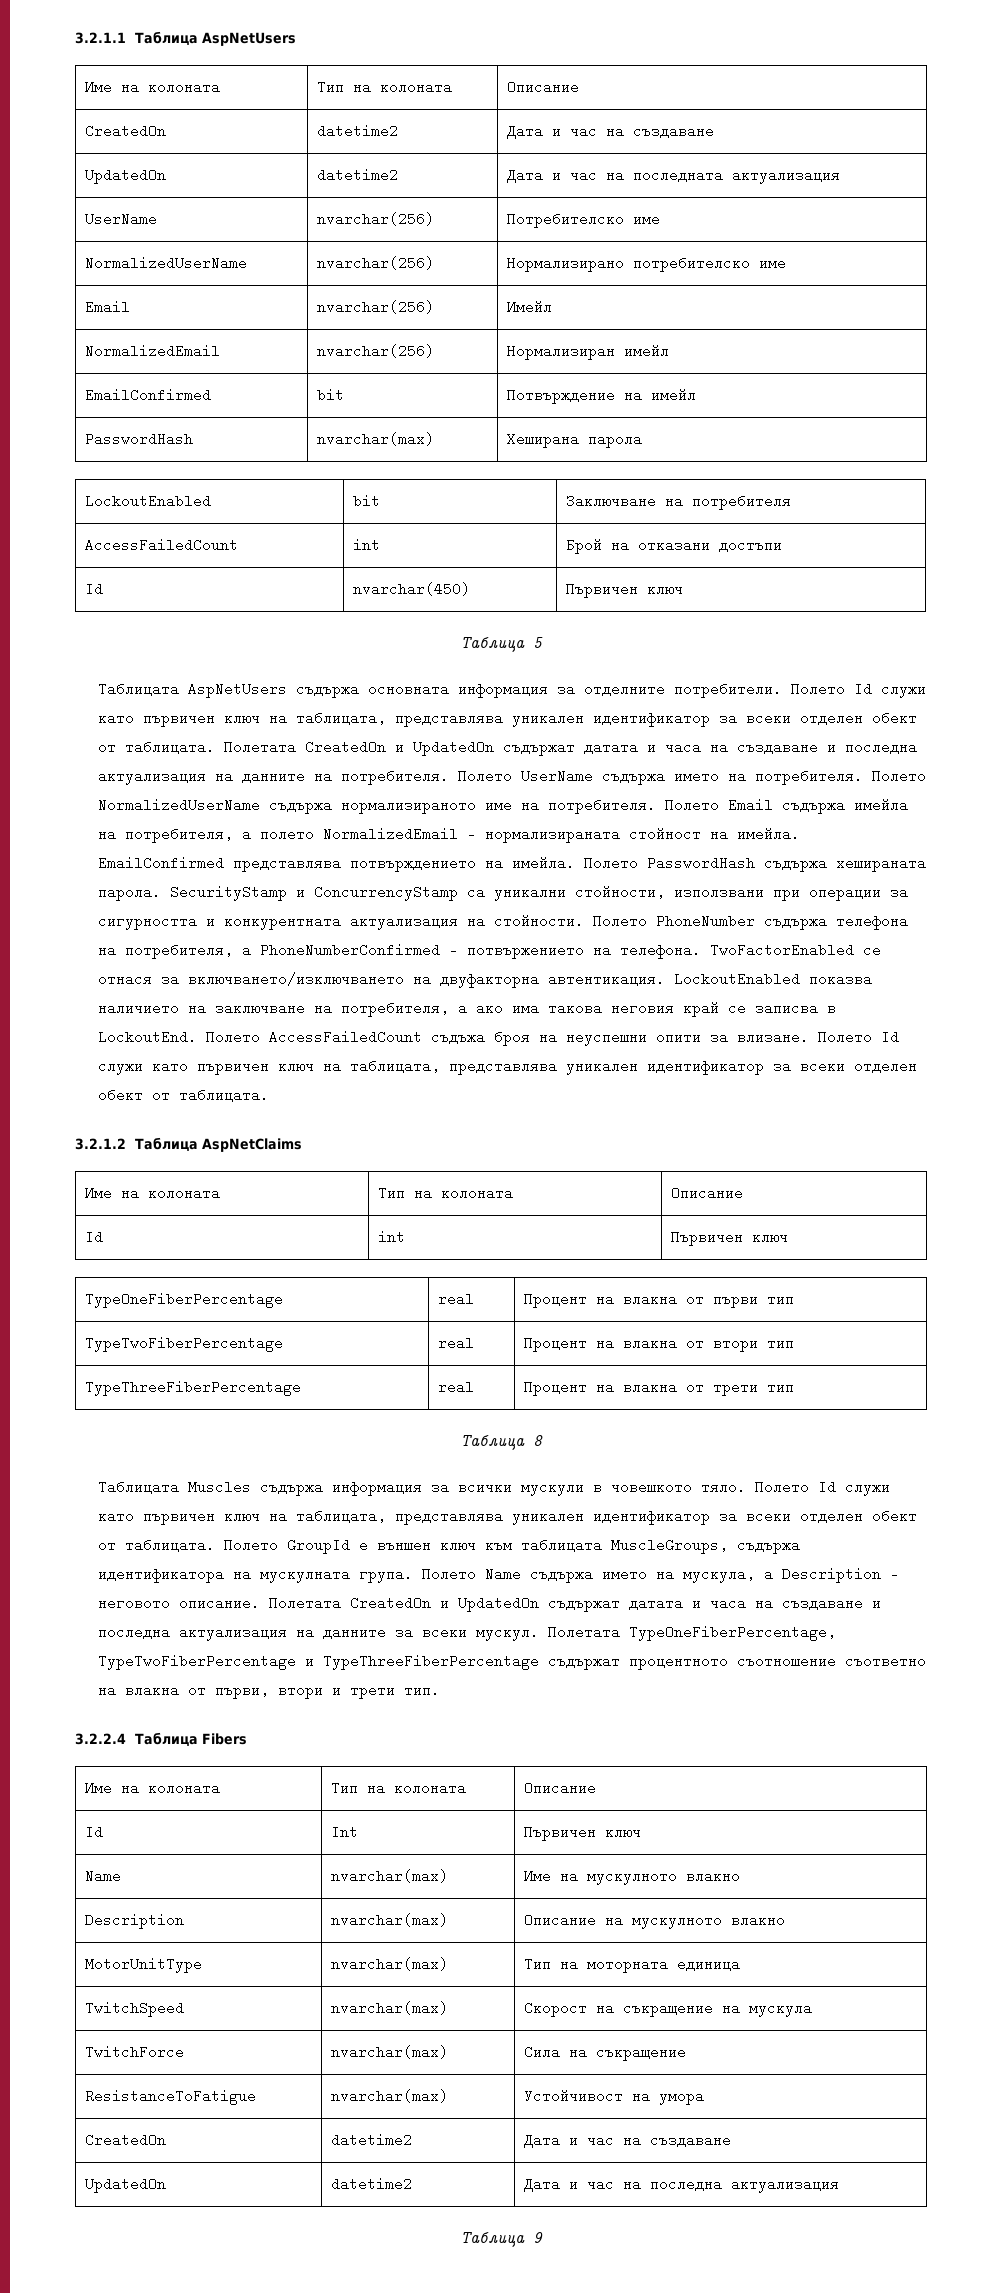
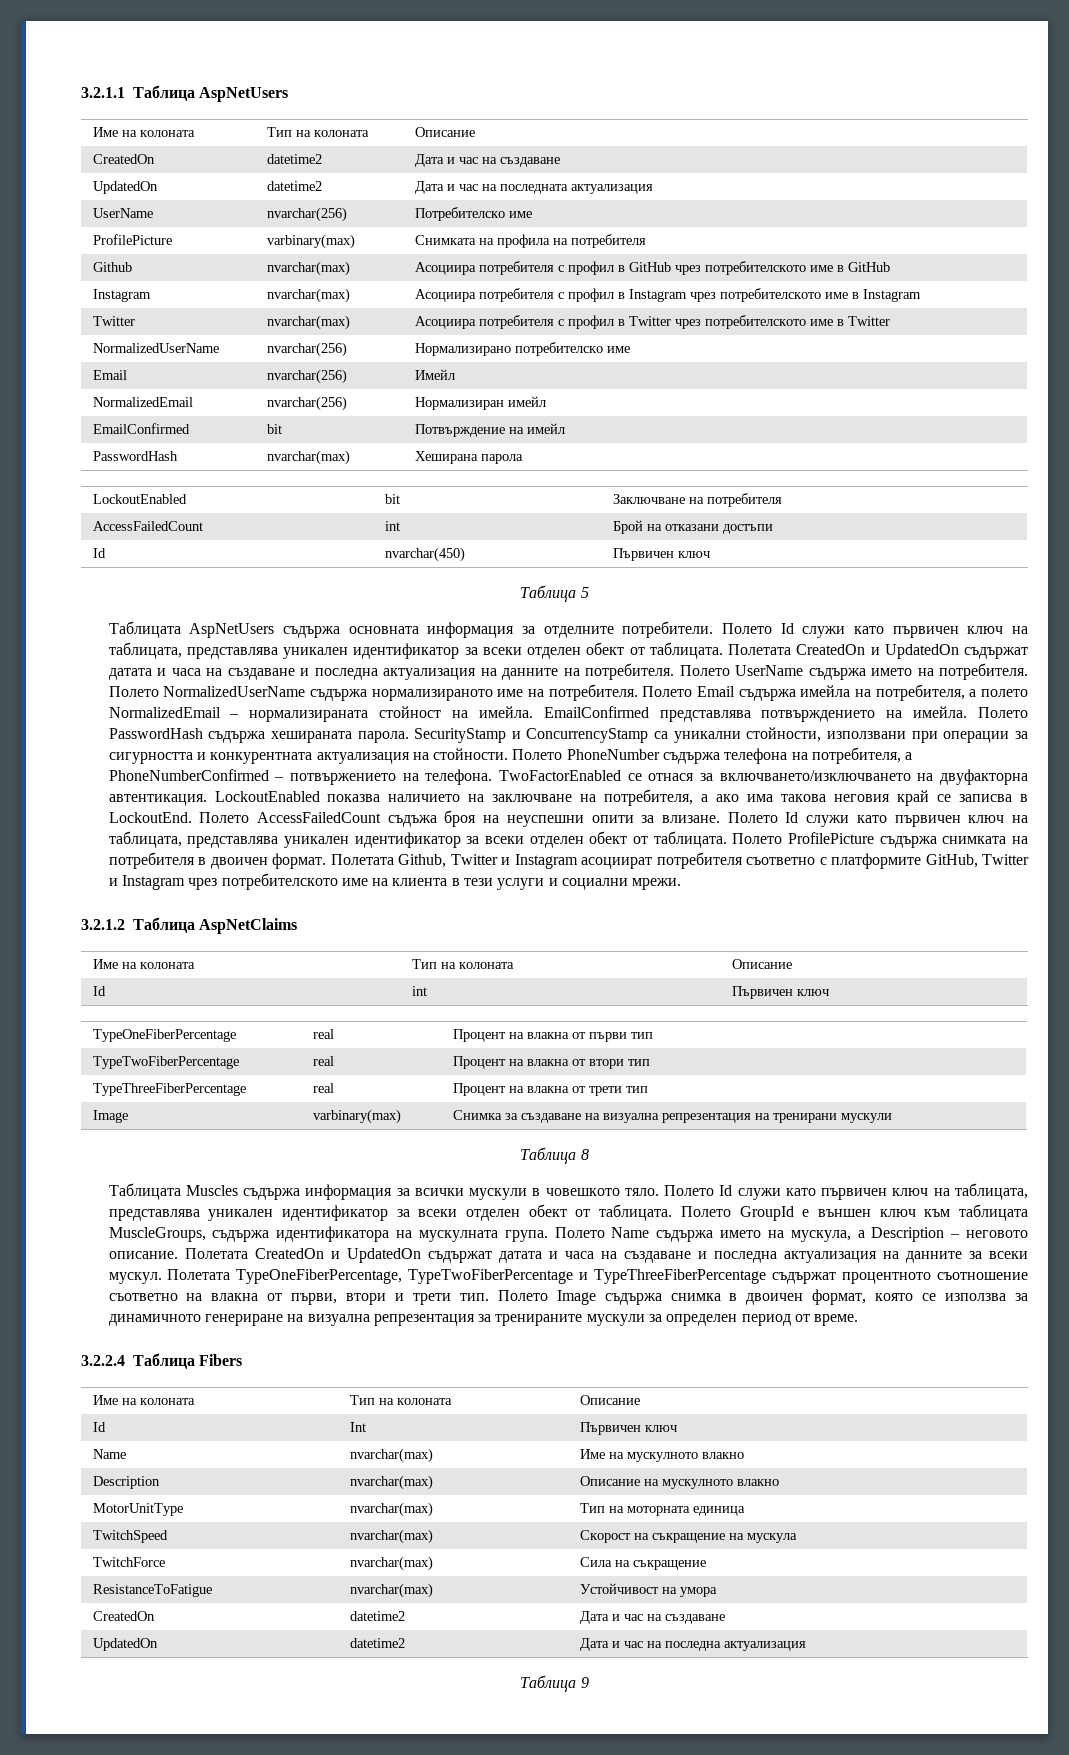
+ ProfilePicture | varbinary(max) | Снимката на профила на потребителя
+ Github | nvarchar(max) | Асоциира потребителя с профил в GitHub чрез потребителското име в GitHub
+ Instagram | nvarchar(max) | Асоциира потребителя с профил в Instagram чрез потребителското име в Instagram
+ Twitter | nvarchar(max) | Асоциира потребителя с профил в Twitter чрез потребителското име в Twitter
+ Полето ProfilePicture съдържа снимката на потребителя в двоичен формат. Полетата Github, Twitter и Instagram асоциират потребителя съответно с платформите GitHub, Twitter и Instagram чрез потребителското име на клиента в тези услуги и социални мрежи.
+ Image | varbinary(max) | Снимка за създаване на визуална репрезентация на тренирани мускули
+ Полето Image съдържа снимка в двоичен формат, която се използва за динамичното генериране на визуална репрезентация за тренираните мускули за определен период от време.

